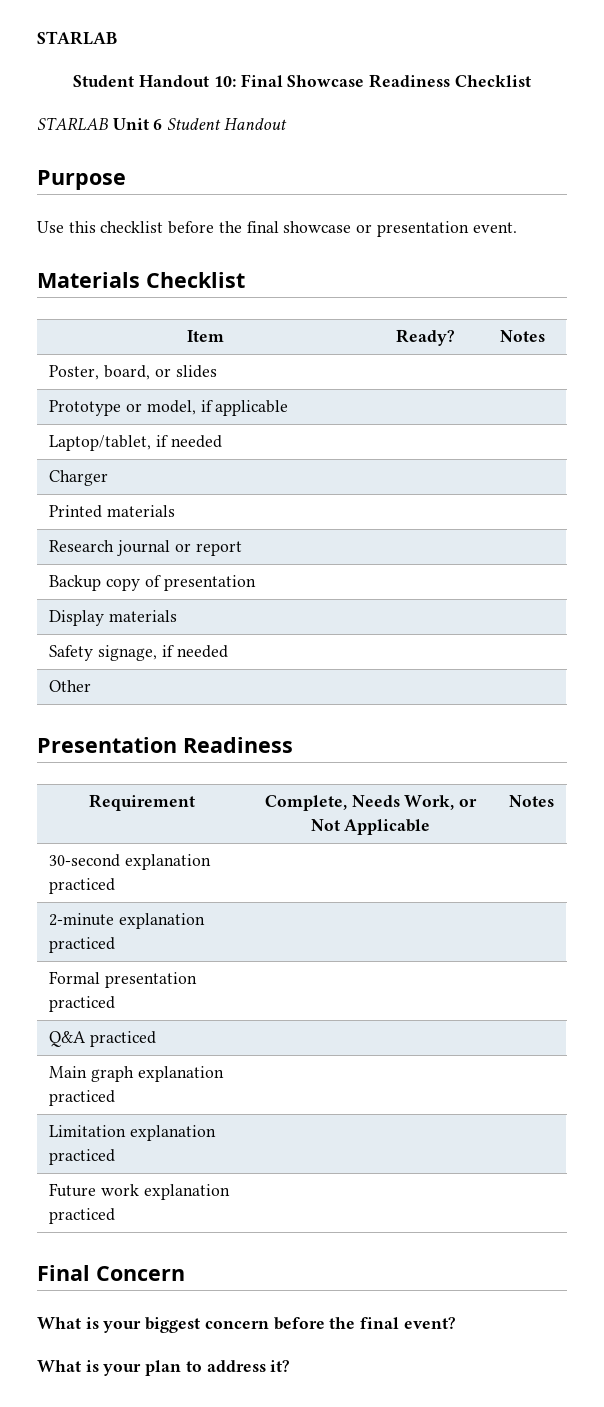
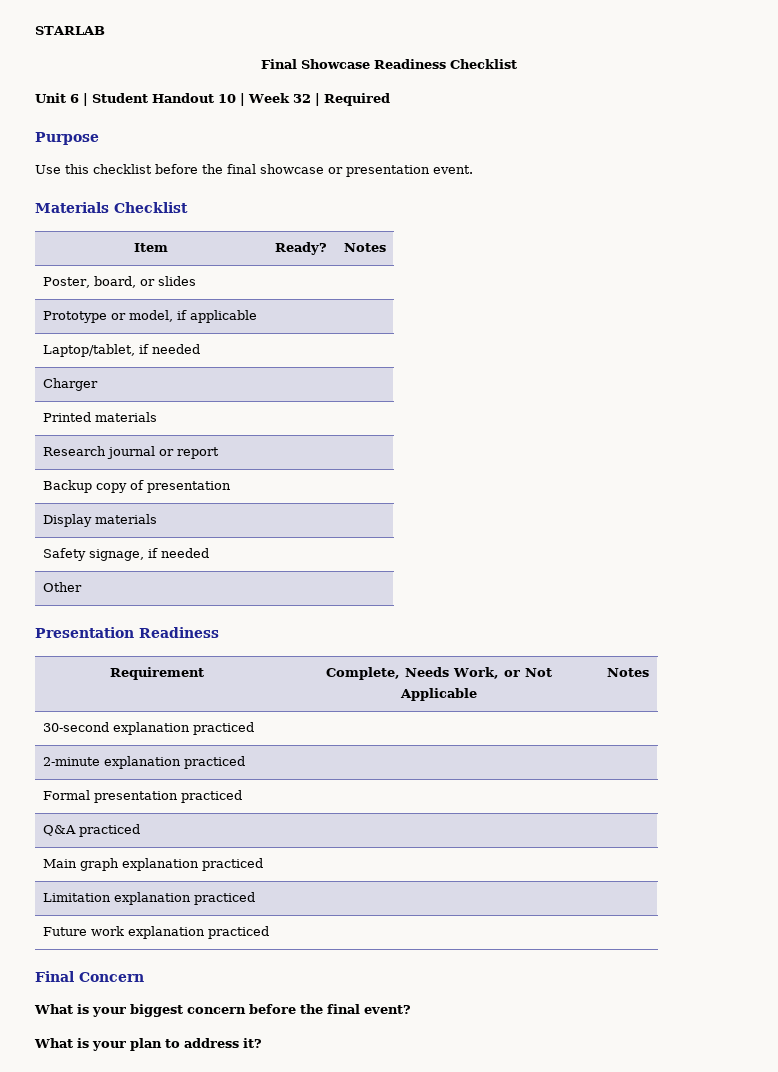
- Student Handout 10: Final Showcase Readiness Checklist
+ Final Showcase Readiness Checklist
- STARLAB Unit 6 Student Handout
+ Unit 6 | Student Handout 10 | Week 32 | Required

